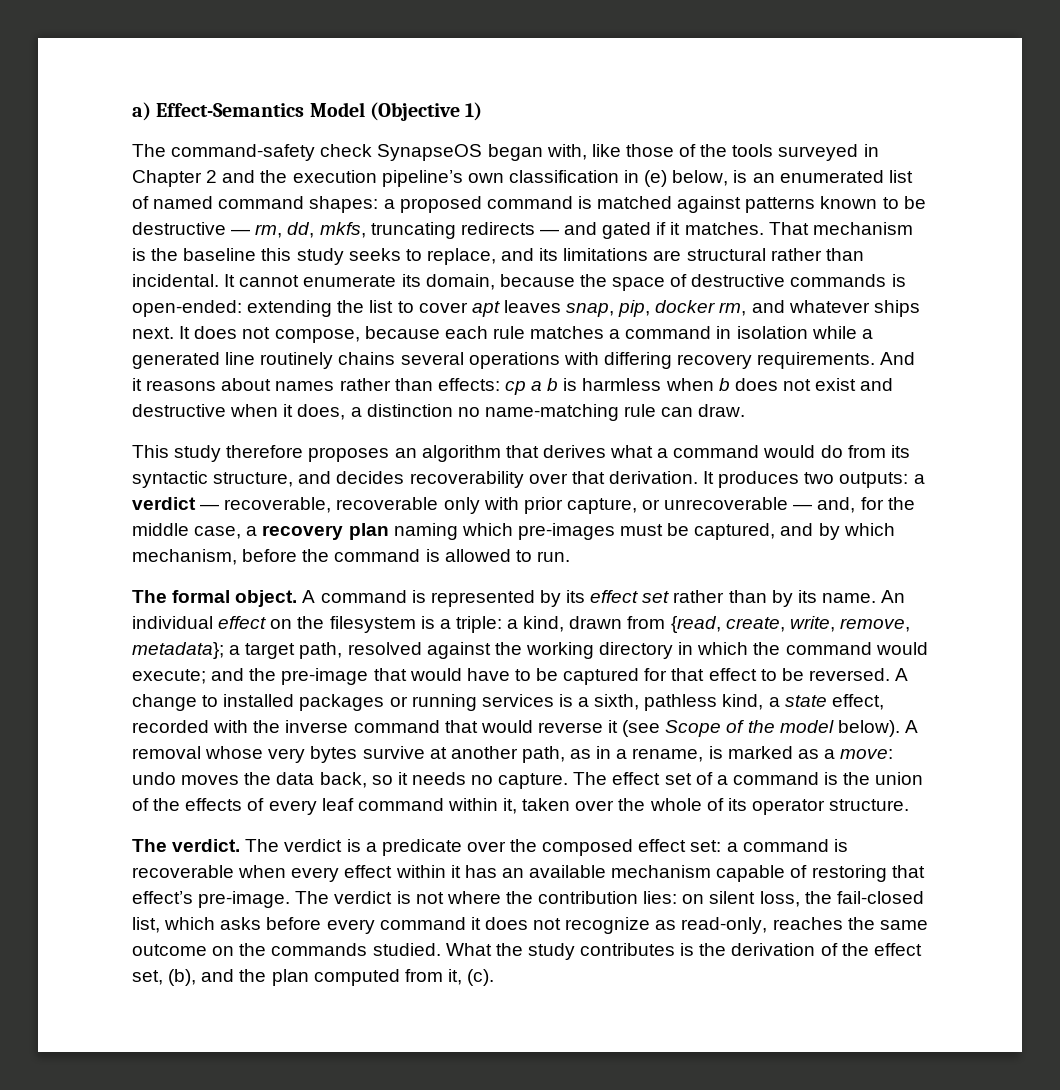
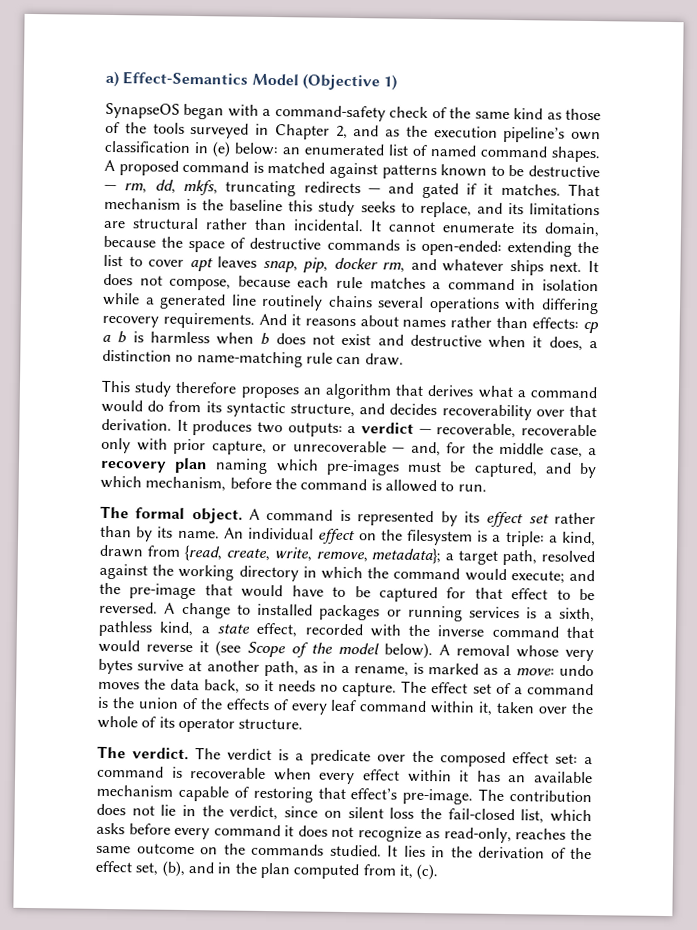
- The command-safety check SynapseOS began with, like those of the tools surveyed in Chapter 2 and the execution pipeline’s own classification in (e) below, is an enumerated list of named command shapes: a proposed command is matched against patterns known to be destructive — rm, dd, mkfs, truncating redirects — and gated if it matches.
+ SynapseOS began with a command-safety check of the same kind as those of the tools surveyed in Chapter 2, and as the execution pipeline’s own classification in (e) below: an enumerated list of named command shapes. A proposed command is matched against patterns known to be destructive — rm, dd, mkfs, truncating redirects — and gated if it matches.
- The verdict is not where the contribution lies: on silent loss, the fail-closed list, which asks before every command it does not recognize as read-only, reaches the same outcome on the commands studied.
+ The contribution does not lie in the verdict, since on silent loss the fail-closed list, which asks before every command it does not recognize as read-only, reaches the same outcome on the commands studied.
- What the study contributes is the derivation of the effect set, (b), and the plan computed from it, (c).
+ It lies in the derivation of the effect set, (b), and in the plan computed from it, (c).

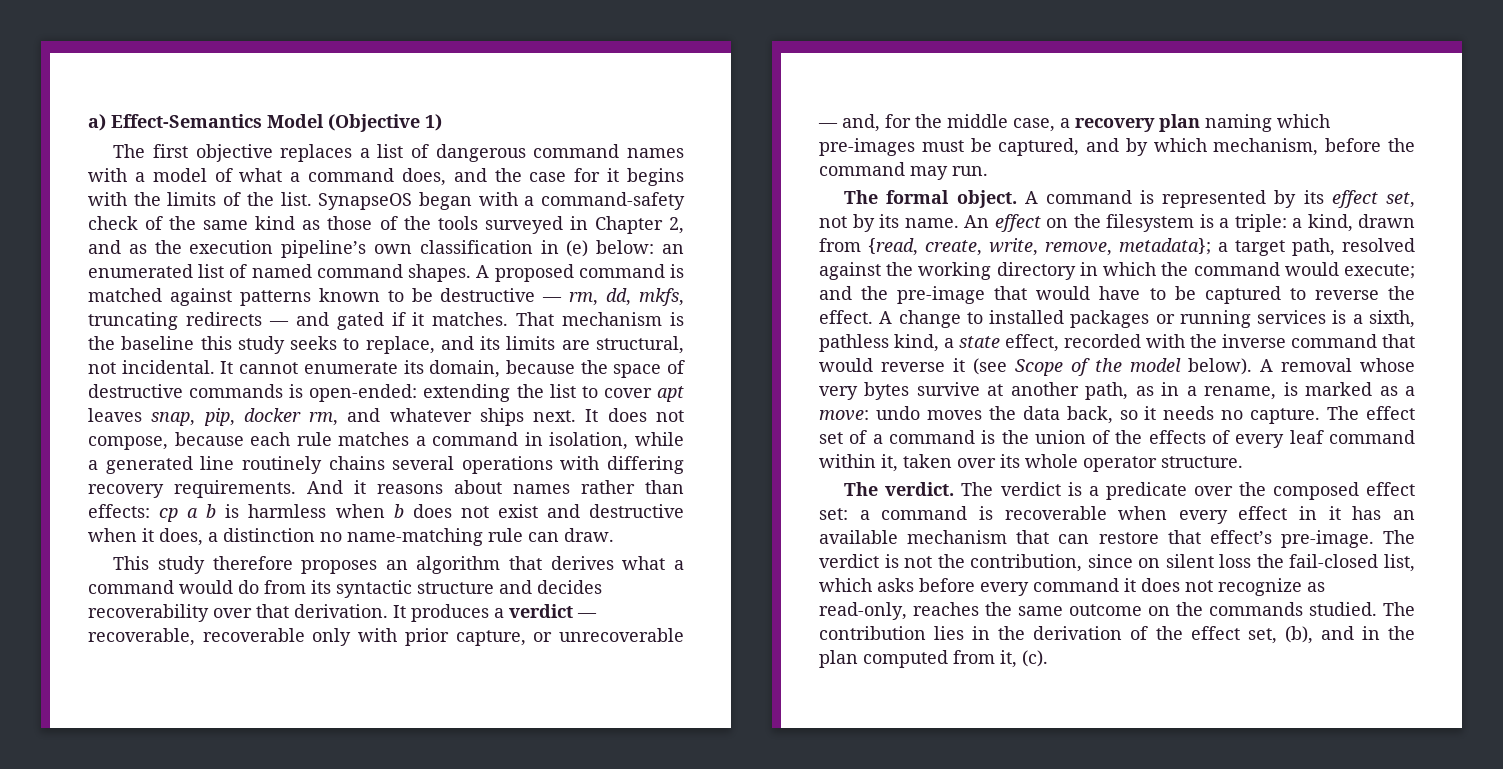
+ The first objective replaces a list of dangerous command names with a model of what a command does, and the case for it begins with the limits of the list.
- That mechanism is the baseline this study seeks to replace, and its limitations are structural rather than incidental.
+ That mechanism is the baseline this study seeks to replace, and its limits are structural, not incidental.
- It does not compose, because each rule matches a command in isolation while a generated line routinely chains several operations with differing recovery requirements.
+ It does not compose, because each rule matches a command in isolation, while a generated line routinely chains several operations with differing recovery requirements.
- This study therefore proposes an algorithm that derives what a command would do from its syntactic structure, and decides recoverability over that derivation.
+ This study therefore proposes an algorithm that derives what a command would do from its syntactic structure and decides recoverability over that derivation.
- It produces two outputs: a verdict — recoverable, recoverable only with prior capture, or unrecoverable — and, for the middle case, a recovery plan naming which pre-images must be captured, and by which mechanism, before the command is allowed to run.
+ It produces a verdict — recoverable, recoverable only with prior capture, or unrecoverable — and, for the middle case, a recovery plan naming which pre-images must be captured, and by which mechanism, before the command may run.
- A command is represented by its effect set rather than by its name.
+ A command is represented by its effect set, not by its name.
- An individual effect on the filesystem is a triple: a kind, drawn from {read, create, write, remove, metadata}; a target path, resolved against the working directory in which the command would execute; and the pre-image that would have to be captured for that effect to be reversed.
+ An effect on the filesystem is a triple: a kind, drawn from {read, create, write, remove, metadata}; a target path, resolved against the working directory in which the command would execute; and the pre-image that would have to be captured to reverse the effect.
- The effect set of a command is the union of the effects of every leaf command within it, taken over the whole of its operator structure.
+ The effect set of a command is the union of the effects of every leaf command within it, taken over its whole operator structure.
- The verdict is a predicate over the composed effect set: a command is recoverable when every effect within it has an available mechanism capable of restoring that effect’s pre-image.
+ The verdict is a predicate over the composed effect set: a command is recoverable when every effect in it has an available mechanism that can restore that effect’s pre-image.
- The contribution does not lie in the verdict, since on silent loss the fail-closed list, which asks before every command it does not recognize as read-only, reaches the same outcome on the commands studied.
+ The verdict is not the contribution, since on silent loss the fail-closed list, which asks before every command it does not recognize as read-only, reaches the same outcome on the commands studied.
- It lies in the derivation of the effect set, (b), and in the plan computed from it, (c).
+ The contribution lies in the derivation of the effect set, (b), and in the plan computed from it, (c).

